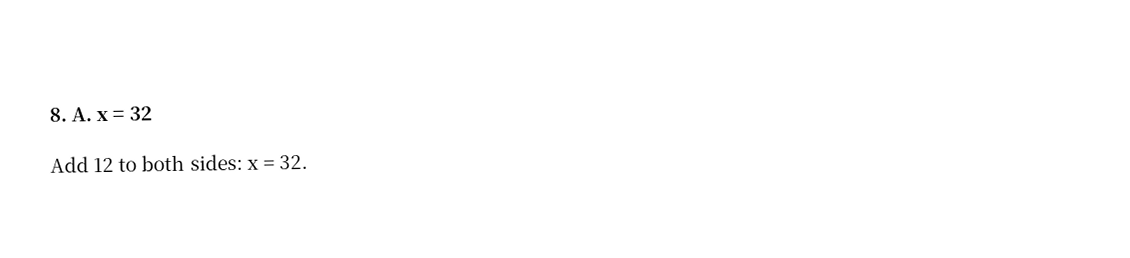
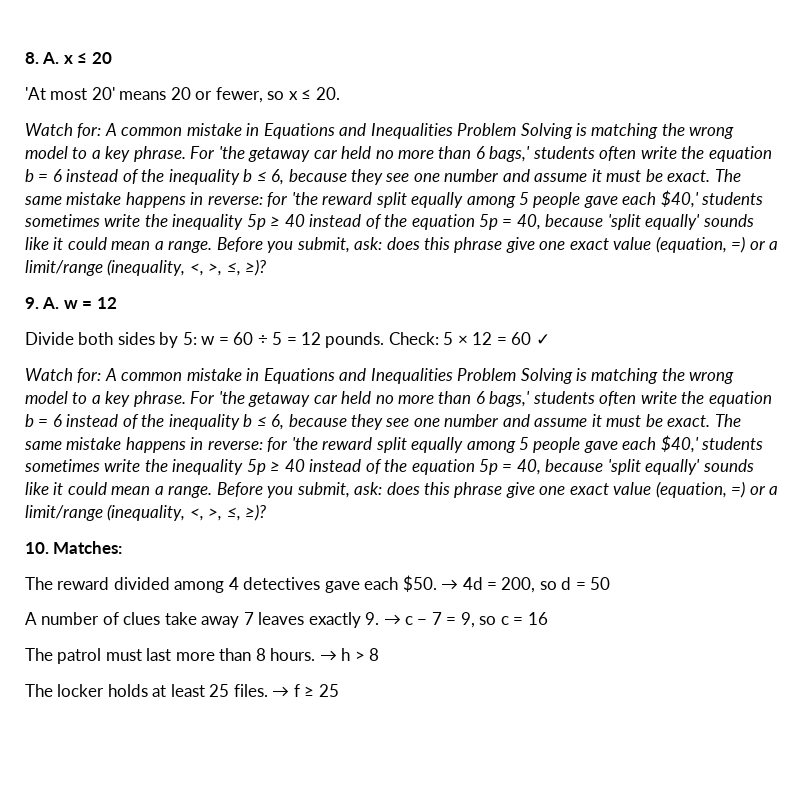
- 8. A. x = 32
- Add 12 to both sides: x = 32.
+ 8. A. x ≤ 20
+ 'At most 20' means 20 or fewer, so x ≤ 20.
+ Watch for: A common mistake in Equations and Inequalities Problem Solving is matching the wrong model to a key phrase. For 'the getaway car held no more than 6 bags,' students often write the equation b = 6 instead of the inequality b ≤ 6, because they see one number and assume it must be exact. The same mistake happens in reverse: for 'the reward split equally among 5 people gave each $40,' students sometimes write the inequality 5p ≥ 40 instead of the equation 5p = 40, because 'split equally' sounds like it could mean a range. Before you submit, ask: does this phrase give one exact value (equation, =) or a limit/range (inequality, <, >, ≤, ≥)?
+ 9. A. w = 12
+ Divide both sides by 5: w = 60 ÷ 5 = 12 pounds. Check: 5 × 12 = 60 ✓
+ Watch for: A common mistake in Equations and Inequalities Problem Solving is matching the wrong model to a key phrase. For 'the getaway car held no more than 6 bags,' students often write the equation b = 6 instead of the inequality b ≤ 6, because they see one number and assume it must be exact. The same mistake happens in reverse: for 'the reward split equally among 5 people gave each $40,' students sometimes write the inequality 5p ≥ 40 instead of the equation 5p = 40, because 'split equally' sounds like it could mean a range. Before you submit, ask: does this phrase give one exact value (equation, =) or a limit/range (inequality, <, >, ≤, ≥)?
+ 10. Matches:
+ The reward divided among 4 detectives gave each $50. → 4d = 200, so d = 50
+ A number of clues take away 7 leaves exactly 9. → c − 7 = 9, so c = 16
+ The patrol must last more than 8 hours. → h > 8
+ The locker holds at least 25 files. → f ≥ 25

